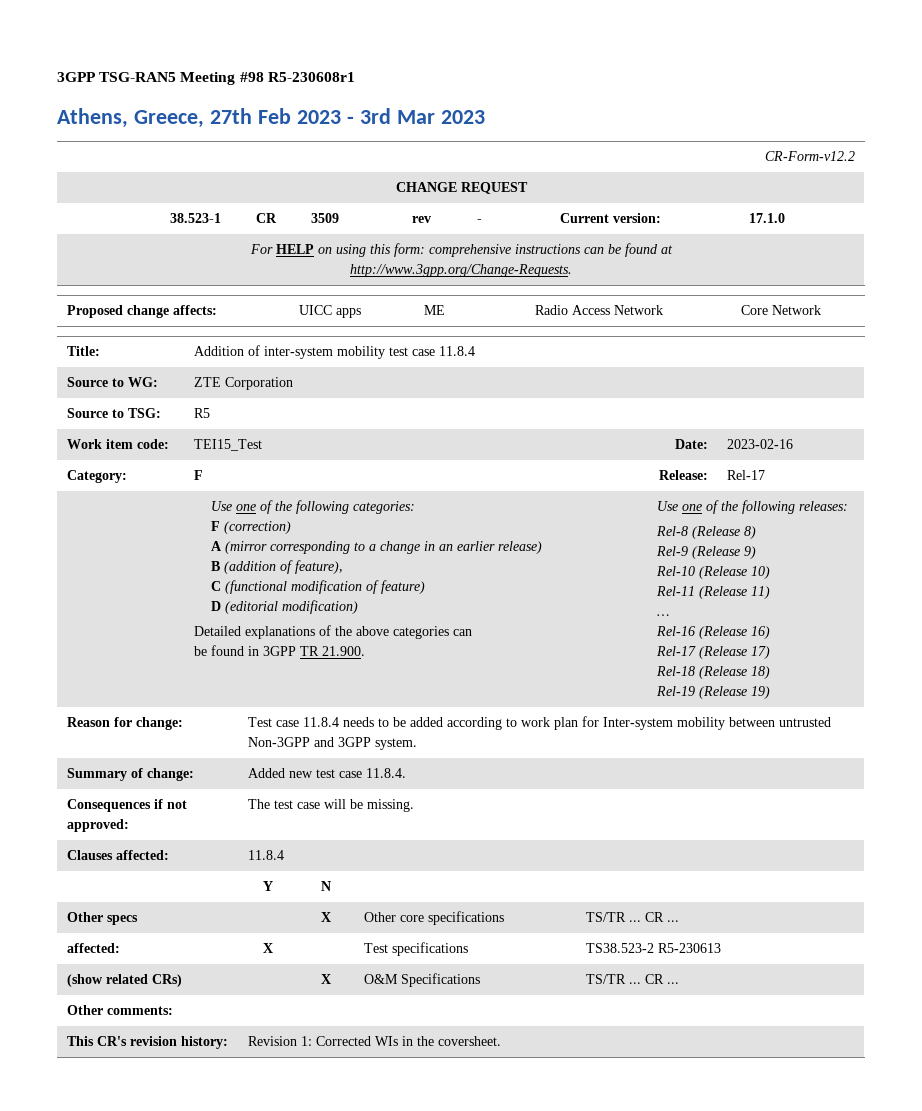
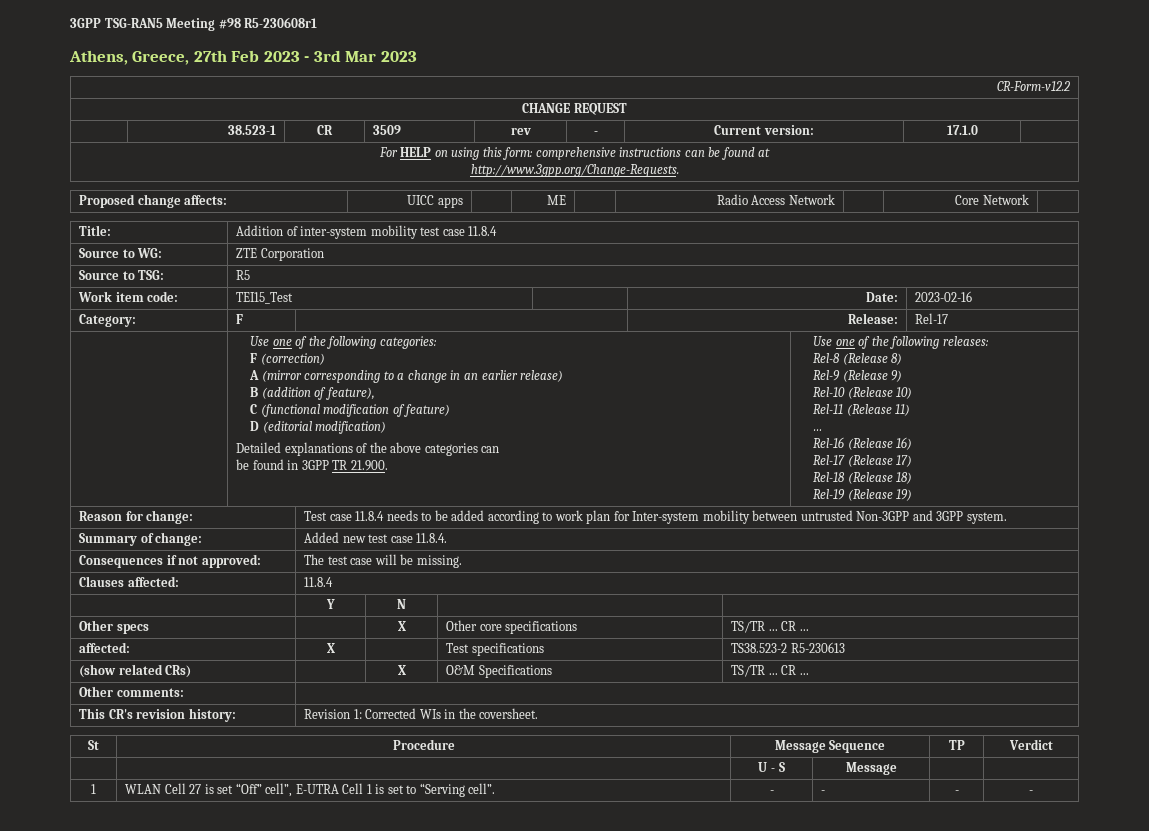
+ St | Procedure | Message Sequence | TP | Verdict
+ | | U - S | Message | |
+ 1 | WLAN Cell 27 is set “Off” cell”, E-UTRA Cell 1 is set to “Serving cell”. | - | - | - | -

